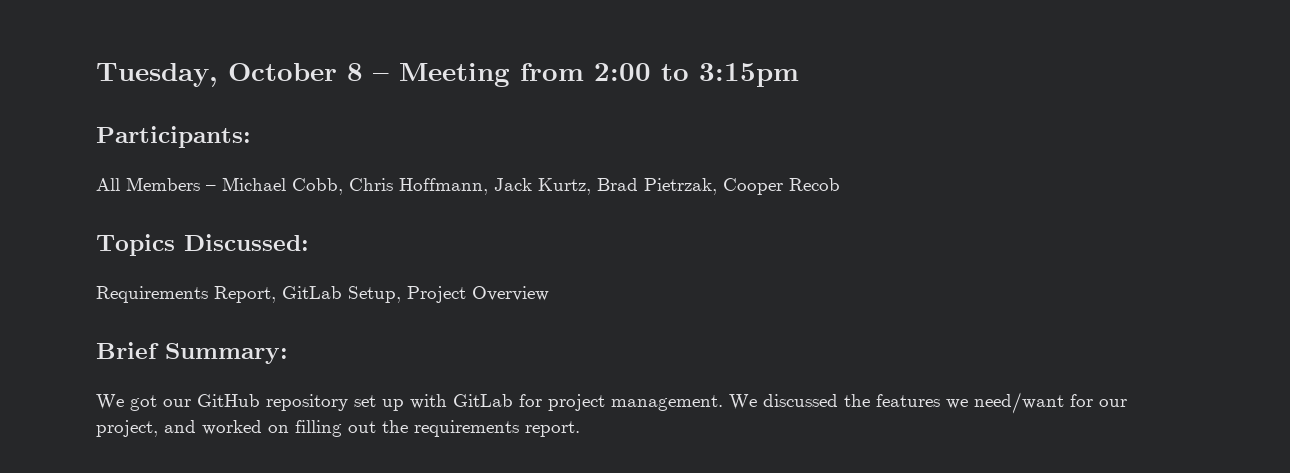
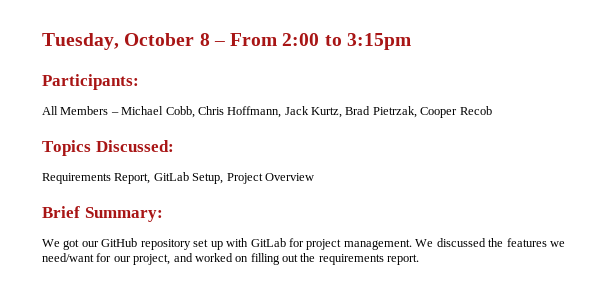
- Tuesday, October 8 – Meeting from 2:00 to 3:15pm
+ Tuesday, October 8 – From 2:00 to 3:15pm

